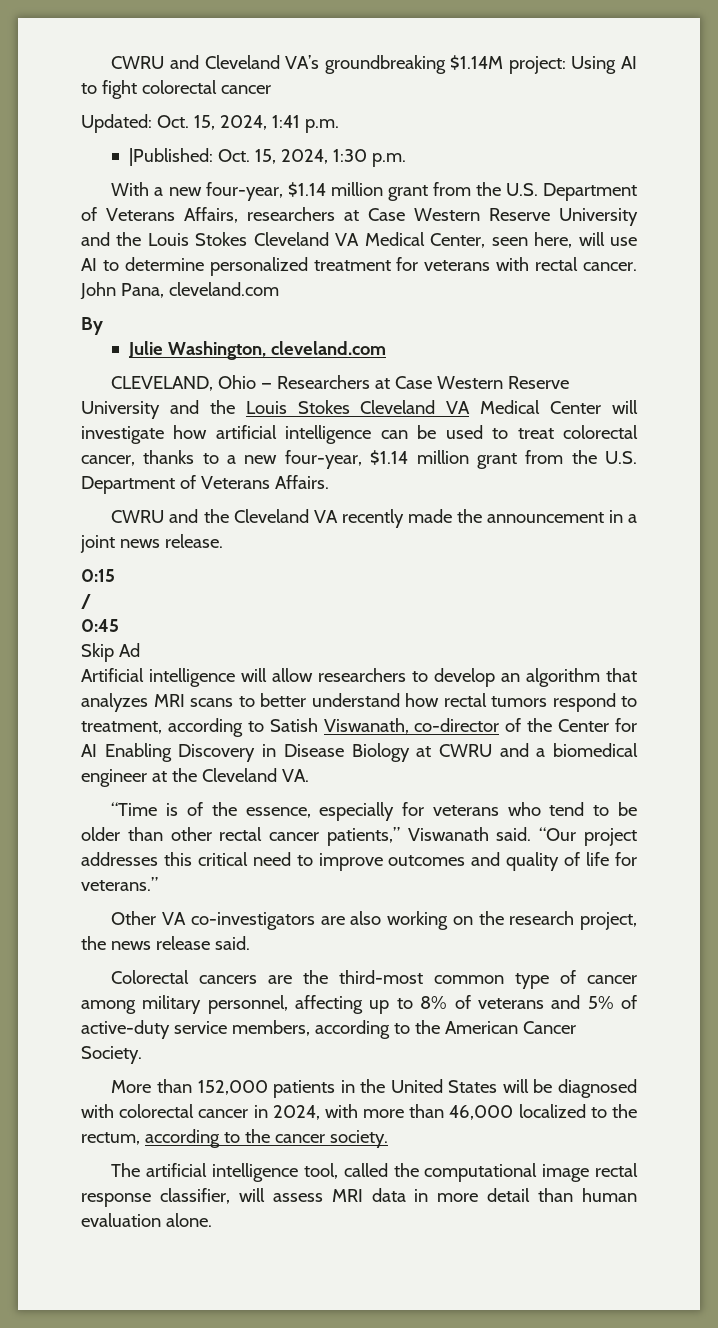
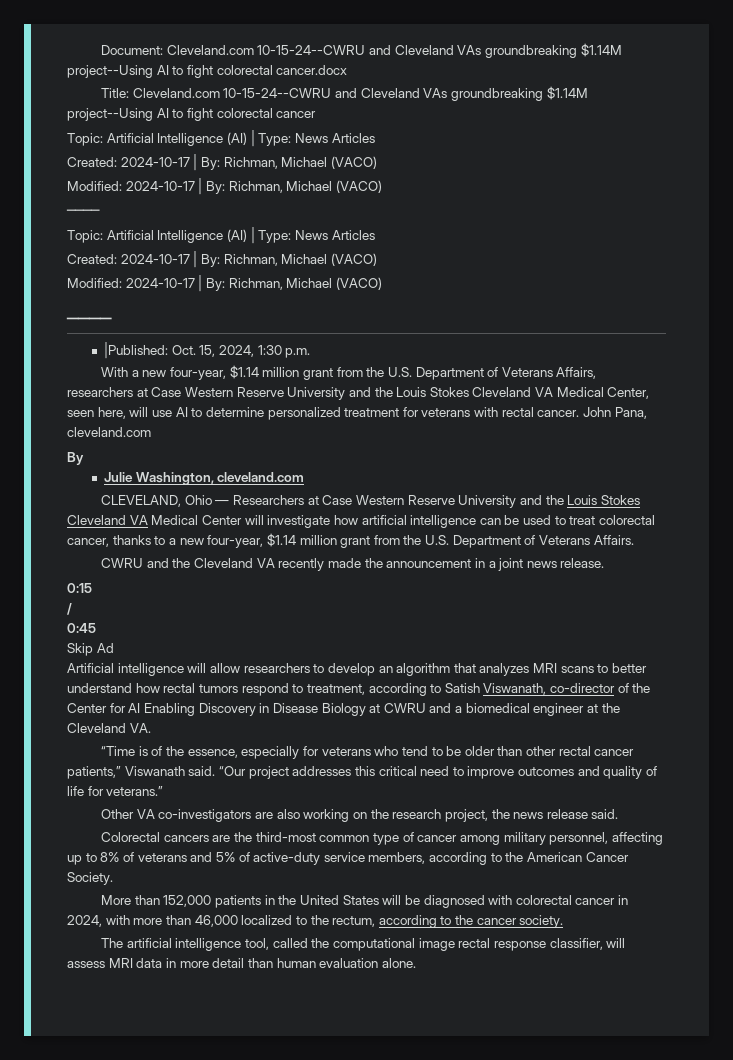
- CWRU and Cleveland VA’s groundbreaking $1.14M project: Using AI to fight colorectal cancer
- Updated: Oct. 15, 2024, 1:41 p.m.
+ Document: Cleveland.com 10-15-24--CWRU and Cleveland VAs groundbreaking $1.14M project--Using AI to fight colorectal cancer.docx
+ Title: Cleveland.com 10-15-24--CWRU and Cleveland VAs groundbreaking $1.14M project--Using AI to fight colorectal cancer
+ Topic: Artificial Intelligence (AI) | Type: News Articles
+ Created: 2024-10-17 | By: Richman, Michael (VACO)
+ Modified: 2024-10-17 | By: Richman, Michael (VACO)
+ ────
+ Topic: Artificial Intelligence (AI) | Type: News Articles
+ Created: 2024-10-17 | By: Richman, Michael (VACO)
+ Modified: 2024-10-17 | By: Richman, Michael (VACO)
+ ────

